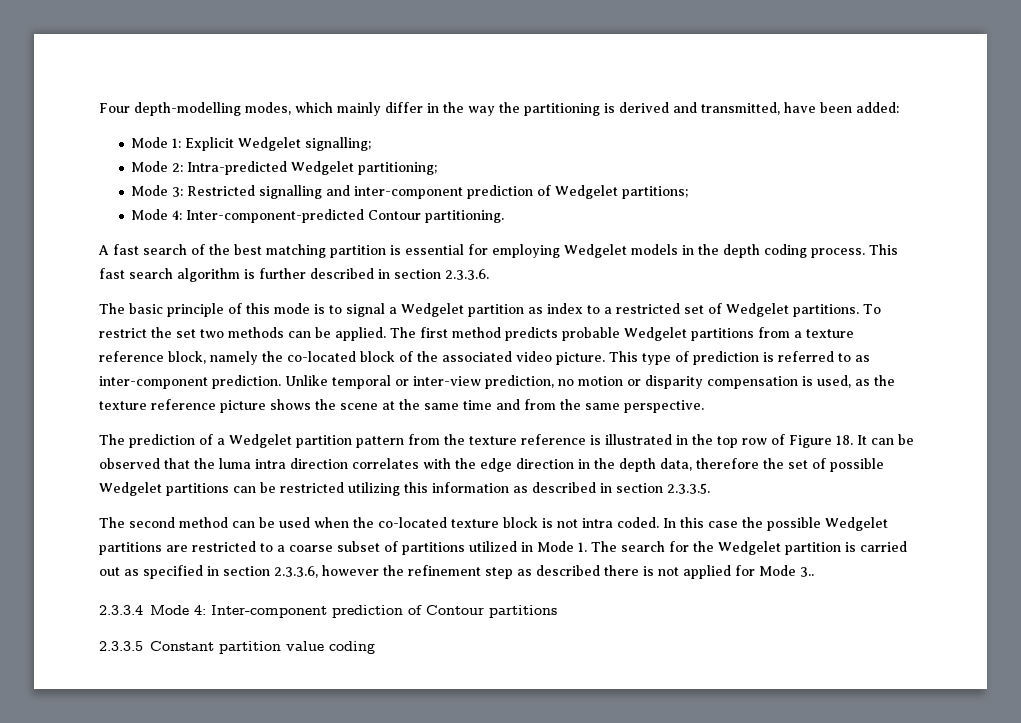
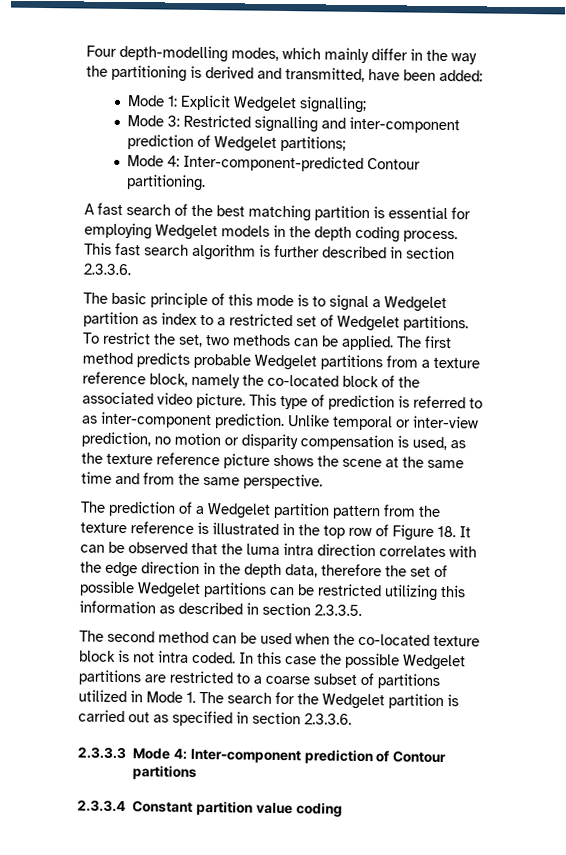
- Mode 2: Intra-predicted Wedgelet partitioning;
- To restrict the set two methods can be applied.
+ To restrict the set, two methods can be applied.
- In this case the possible Wedgelet partitions are restricted to a coarse subset of partitions utilized in Mode 1. The search for the Wedgelet partition is carried out as specified in section 2.3.3.6, however the refinement step as described there is not applied for Mode 3..
- 2.3.3.4 Mode 4: Inter-component prediction of Contour partitions
+ In this case the possible Wedgelet partitions are restricted to a coarse subset of partitions utilized in Mode 1. The search for the Wedgelet partition is carried out as specified in section 2.3.3.6.
+ 2.3.3.3 Mode 4: Inter-component prediction of Contour partitions
- 2.3.3.5 Constant partition value coding
+ 2.3.3.4 Constant partition value coding

